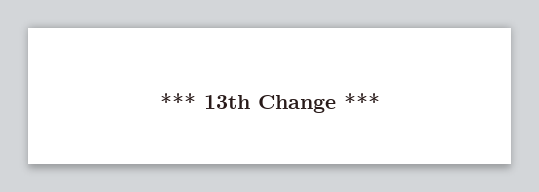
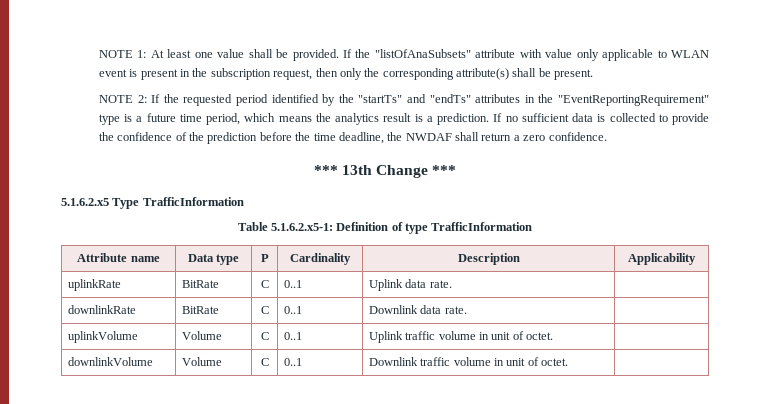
+ NOTE 1: At least one value shall be provided. If the "listOfAnaSubsets" attribute with value only applicable to WLAN event is present in the subscription request, then only the corresponding attribute(s) shall be present.
+ NOTE 2: If the requested period identified by the "startTs" and "endTs" attributes in the "EventReportingRequirement" type is a future time period, which means the analytics result is a prediction. If no sufficient data is collected to provide the confidence of the prediction before the time deadline, the NWDAF shall return a zero confidence.
  *** 13th Change ***
+ 5.1.6.2.x5 Type TrafficInformation
+ Table 5.1.6.2.x5-1: Definition of type TrafficInformation
+ Attribute name | Data type | P | Cardinality | Description | Applicability
+ uplinkRate | BitRate | C | 0..1 | Uplink data rate. |
+ downlinkRate | BitRate | C | 0..1 | Downlink data rate. |
+ uplinkVolume | Volume | C | 0..1 | Uplink traffic volume in unit of octet. |
+ downlinkVolume | Volume | C | 0..1 | Downlink traffic volume in unit of octet. |

